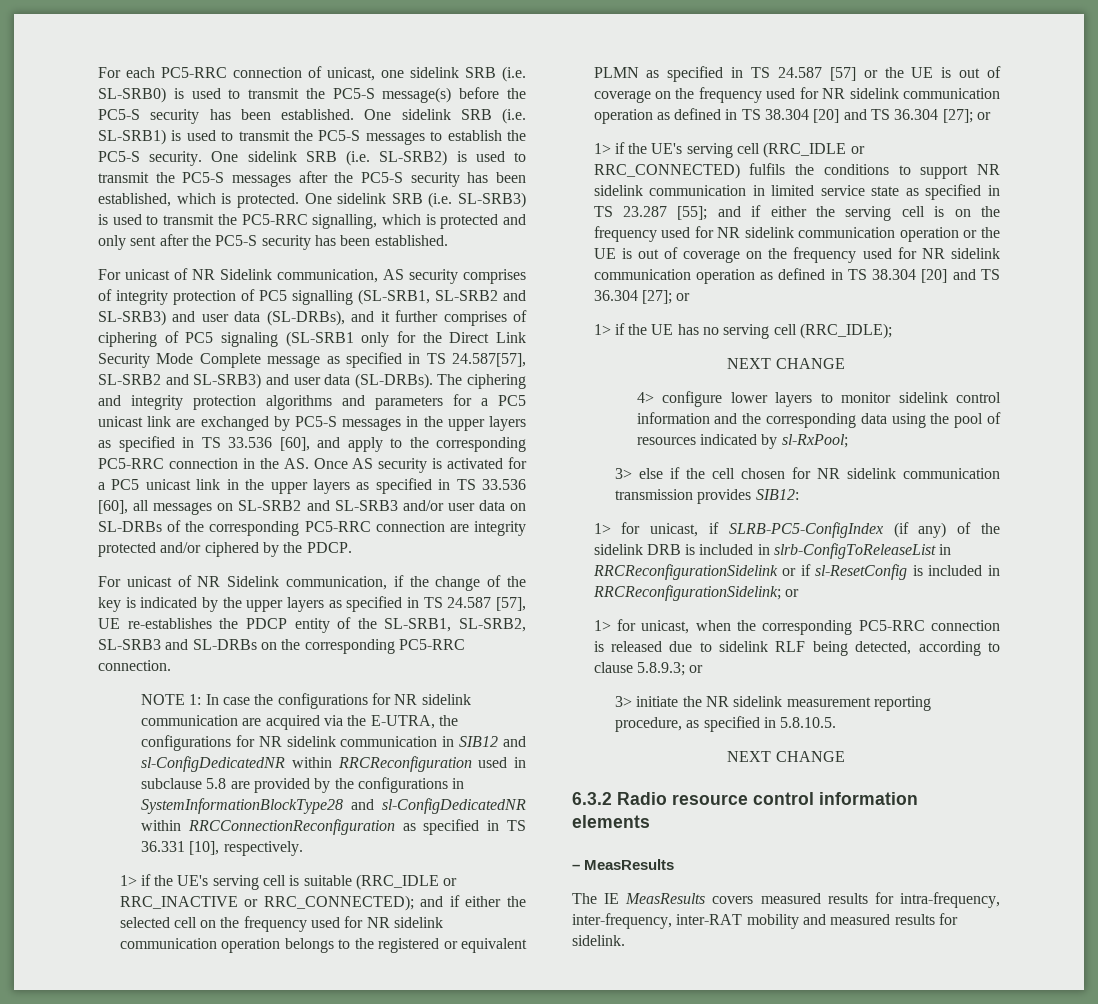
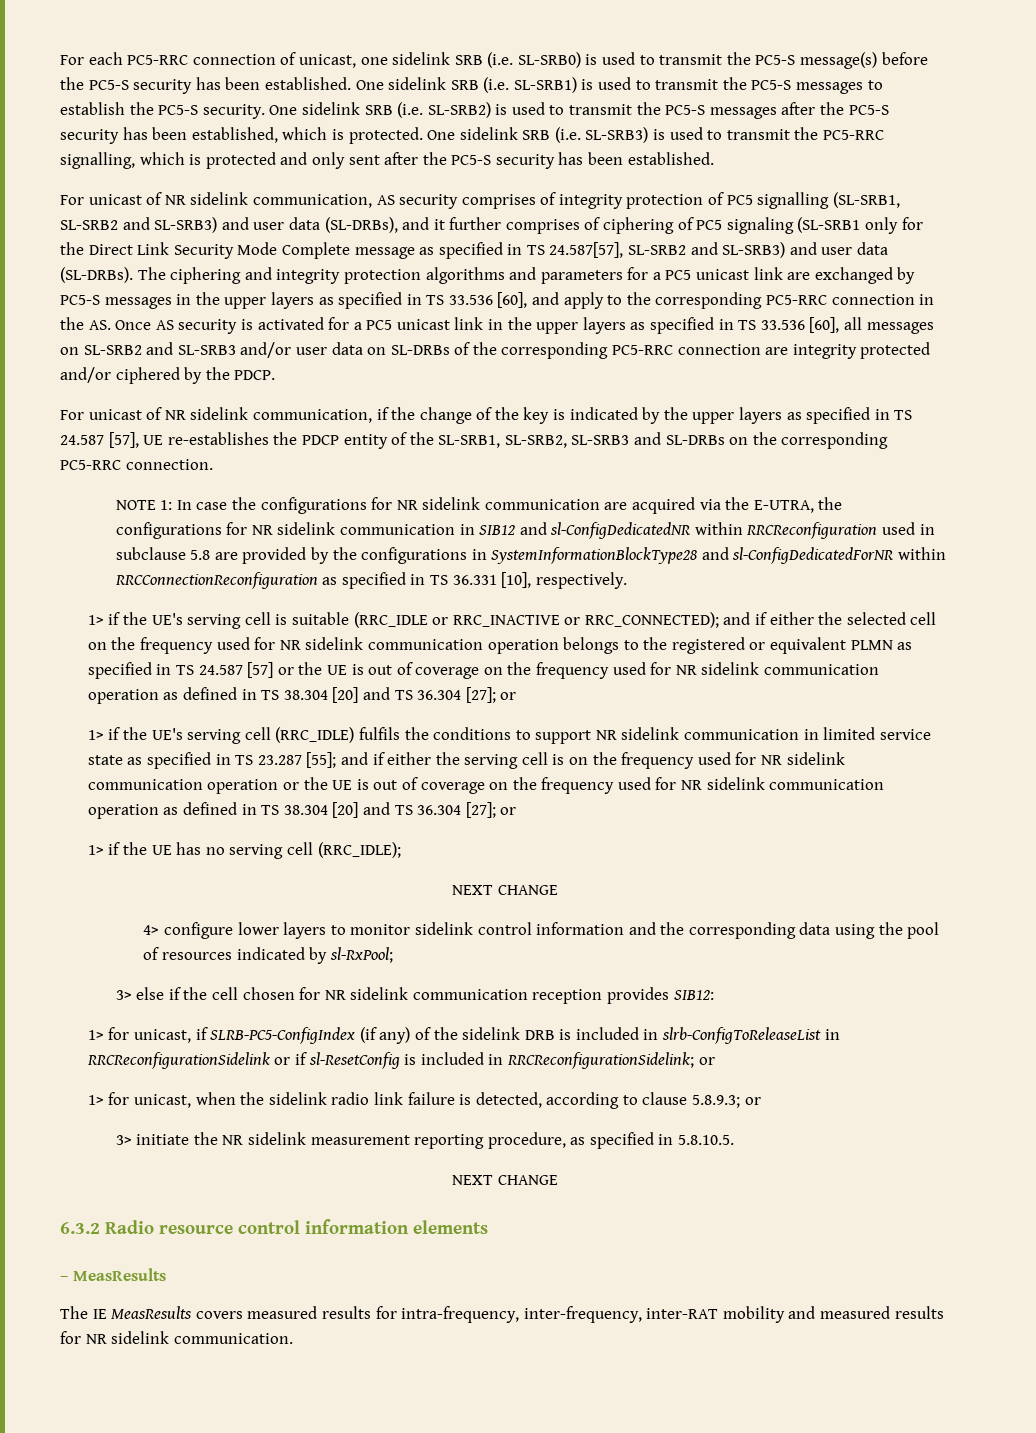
- For unicast of NR Sidelink communication, AS security comprises of integrity protection of PC5 signalling (SL-SRB1, SL-SRB2 and SL-SRB3) and user data (SL-DRBs), and it further comprises of ciphering of PC5 signaling (SL-SRB1 only for the Direct Link Security Mode Complete message as specified in TS 24.587[57], SL-SRB2 and SL-SRB3) and user data (SL-DRBs).
+ For unicast of NR sidelink communication, AS security comprises of integrity protection of PC5 signalling (SL-SRB1, SL-SRB2 and SL-SRB3) and user data (SL-DRBs), and it further comprises of ciphering of PC5 signaling (SL-SRB1 only for the Direct Link Security Mode Complete message as specified in TS 24.587[57], SL-SRB2 and SL-SRB3) and user data (SL-DRBs).
- For unicast of NR Sidelink communication, if the change of the key is indicated by the upper layers as specified in TS 24.587 [57], UE re-establishes the PDCP entity of the SL-SRB1, SL-SRB2, SL-SRB3 and SL-DRBs on the corresponding PC5-RRC connection.
+ For unicast of NR sidelink communication, if the change of the key is indicated by the upper layers as specified in TS 24.587 [57], UE re-establishes the PDCP entity of the SL-SRB1, SL-SRB2, SL-SRB3 and SL-DRBs on the corresponding PC5-RRC connection.
- NOTE 1: In case the configurations for NR sidelink communication are acquired via the E-UTRA, the configurations for NR sidelink communication in SIB12 and sl-ConfigDedicatedNR within RRCReconfiguration used in subclause 5.8 are provided by the configurations in SystemInformationBlockType28 and sl-ConfigDedicatedNR within RRCConnectionReconfiguration as specified in TS 36.331 [10], respectively.
+ NOTE 1: In case the configurations for NR sidelink communication are acquired via the E-UTRA, the configurations for NR sidelink communication in SIB12 and sl-ConfigDedicatedNR within RRCReconfiguration used in subclause 5.8 are provided by the configurations in SystemInformationBlockType28 and sl-ConfigDedicatedForNR within RRCConnectionReconfiguration as specified in TS 36.331 [10], respectively.
- 1> if the UE's serving cell (RRC_IDLE or RRC_CONNECTED) fulfils the conditions to support NR sidelink communication in limited service state as specified in TS 23.287 [55];
+ 1> if the UE's serving cell (RRC_IDLE) fulfils the conditions to support NR sidelink communication in limited service state as specified in TS 23.287 [55];
- 3> else if the cell chosen for NR sidelink communication transmission provides SIB12:
+ 3> else if the cell chosen for NR sidelink communication reception provides SIB12:
- 1> for unicast, when the corresponding PC5-RRC connection is released due to sidelink RLF being detected, according to clause 5.8.9.3; or
+ 1> for unicast, when the sidelink radio link failure is detected, according to clause 5.8.9.3; or
- The IE MeasResults covers measured results for intra-frequency, inter-frequency, inter-RAT mobility and measured results for sidelink.
+ The IE MeasResults covers measured results for intra-frequency, inter-frequency, inter-RAT mobility and measured results for NR sidelink communication.

